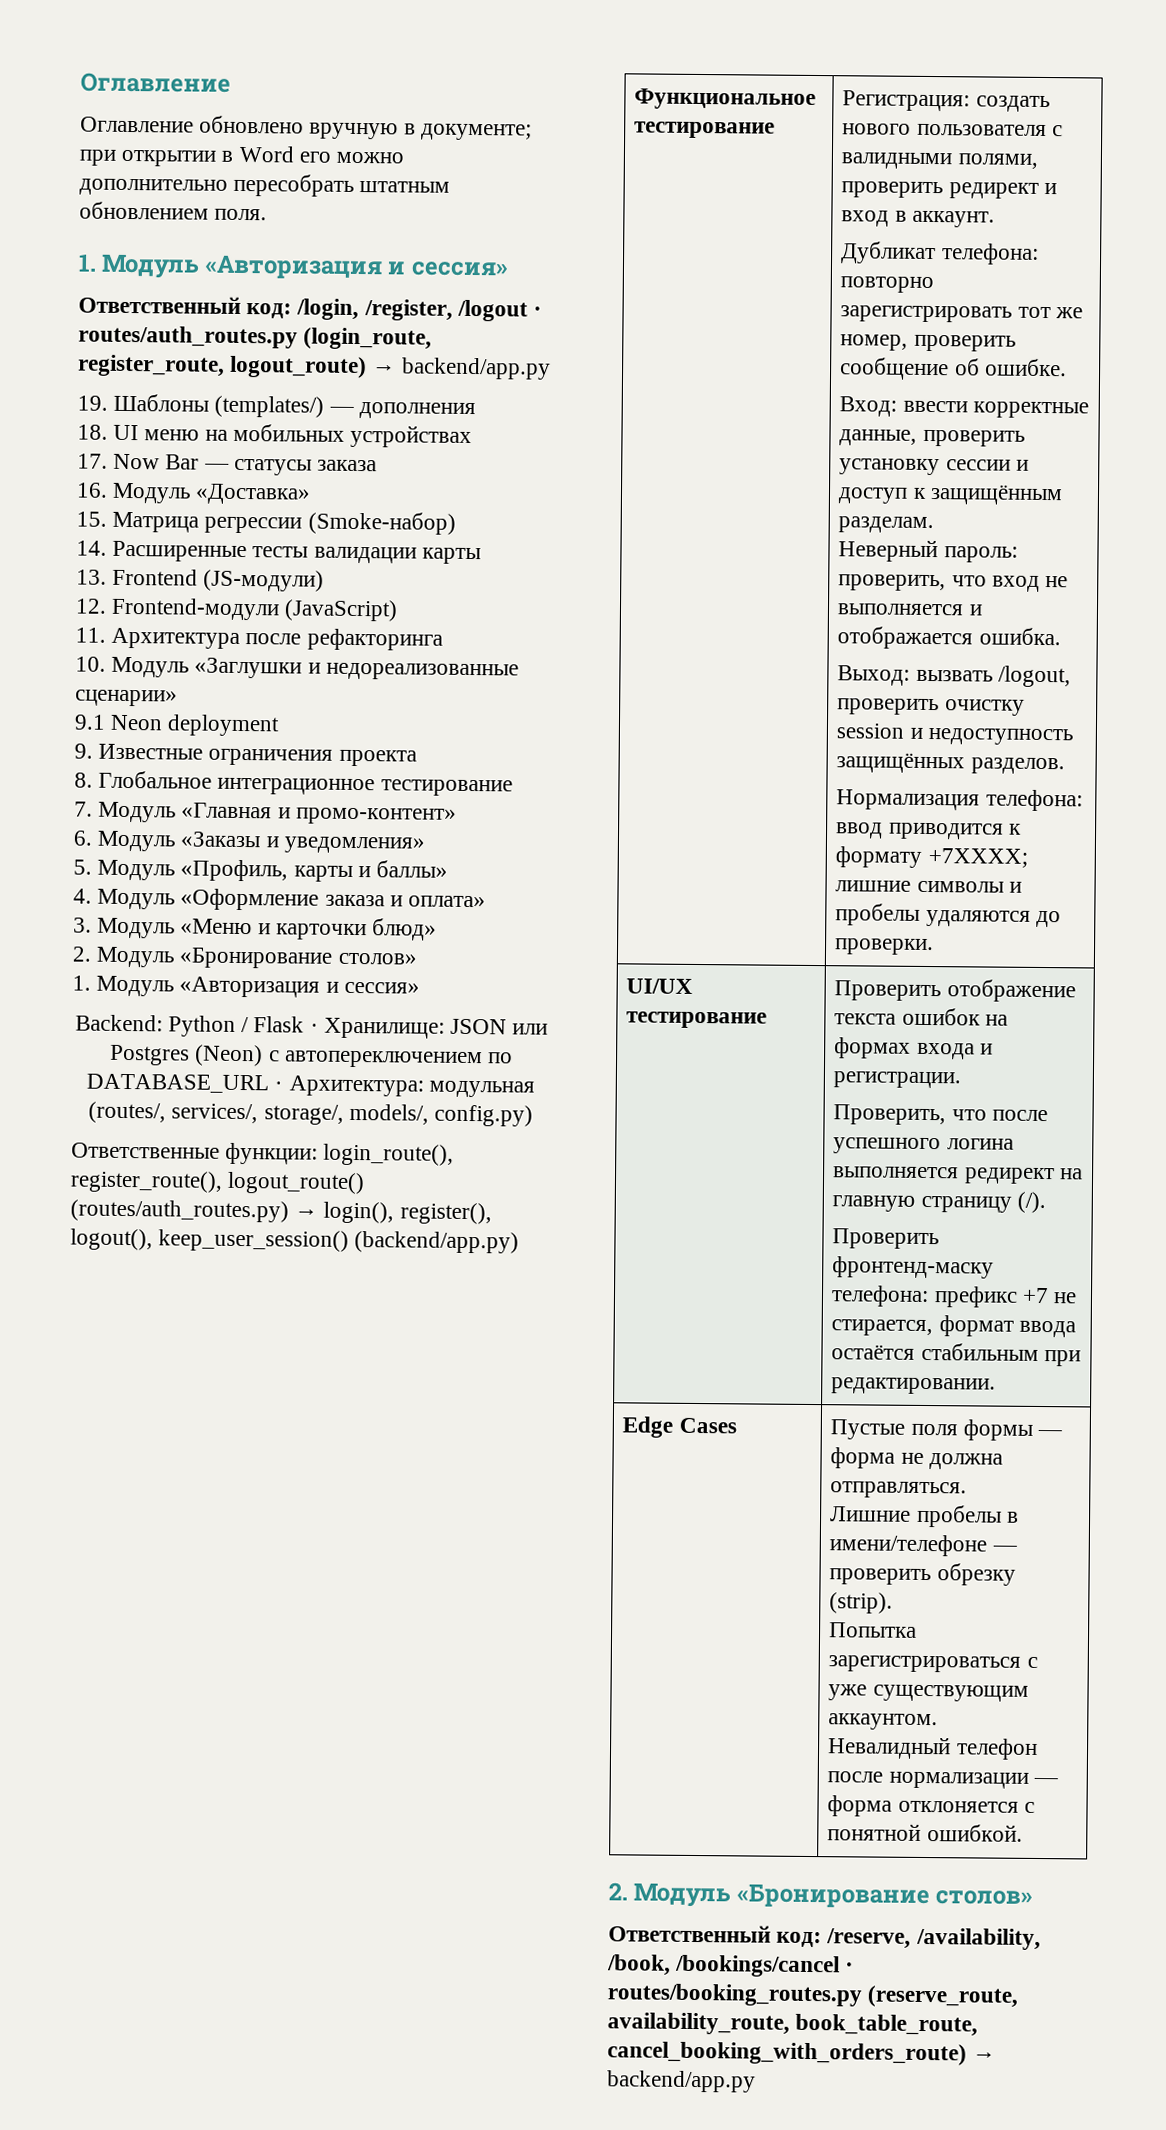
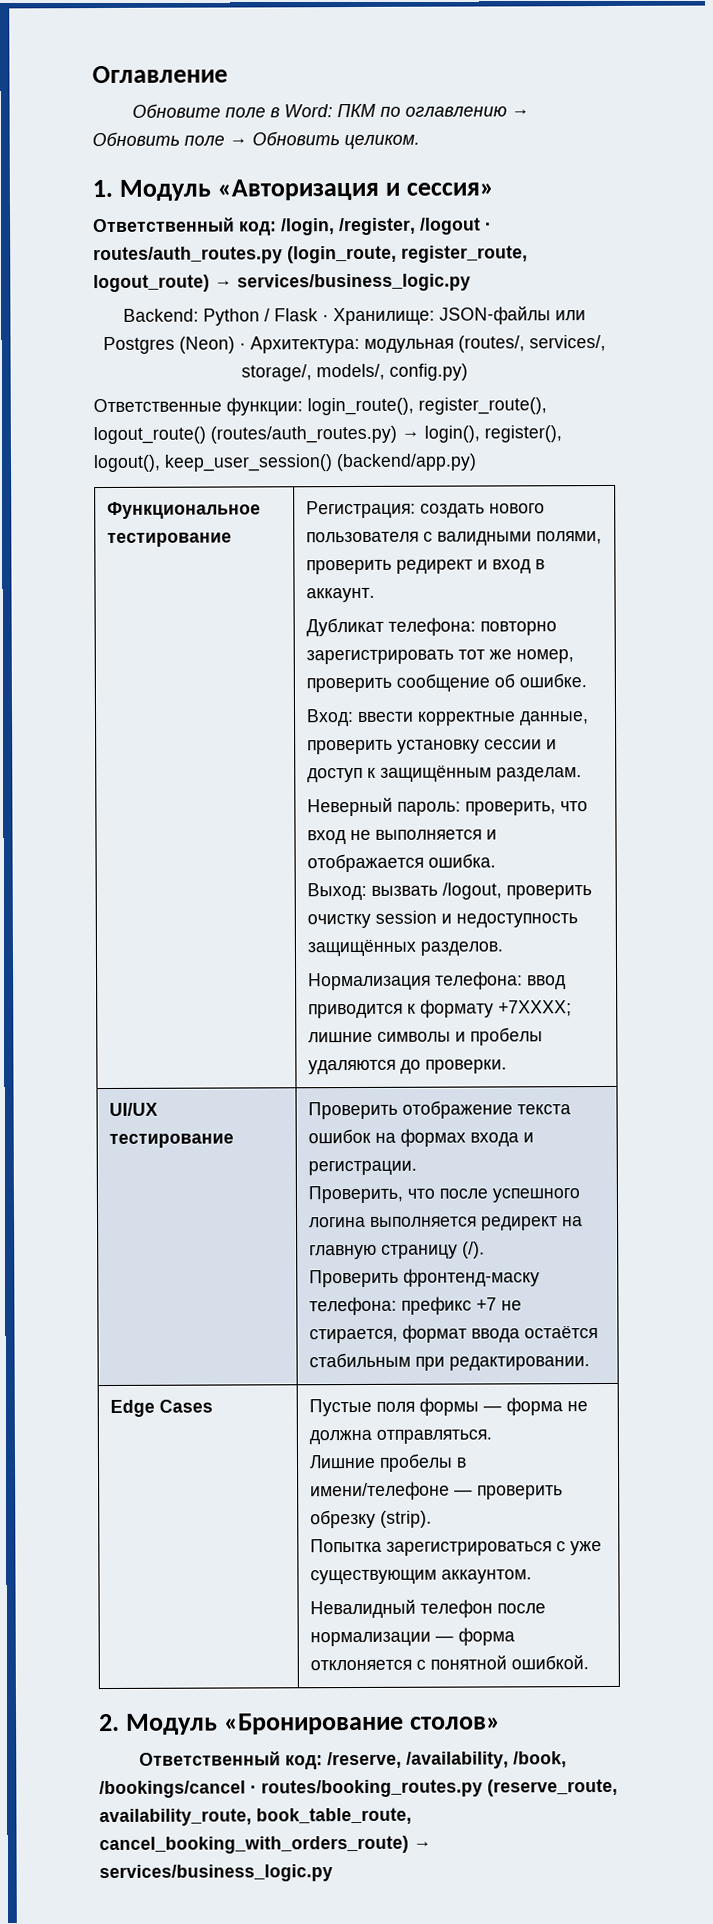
- Оглавление обновлено вручную в документе; при открытии в Word его можно дополнительно пересобрать штатным обновлением поля.
+ Обновите поле в Word: ПКМ по оглавлению → Обновить поле → Обновить целиком.
- Ответственный код: /login, /register, /logout · routes/auth_routes.py (login_route, register_route, logout_route) → backend/app.py
- 19. Шаблоны (templates/) — дополнения
- 18. UI меню на мобильных устройствах
- 17. Now Bar — статусы заказа
- 16. Модуль «Доставка»
- 15. Матрица регрессии (Smoke-набор)
- 14. Расширенные тесты валидации карты
- 13. Frontend (JS-модули)
- 12. Frontend-модули (JavaScript)
- 11. Архитектура после рефакторинга
- 10. Модуль «Заглушки и недореализованные сценарии»
- 9.1 Neon deployment
- 9. Известные ограничения проекта
- 8. Глобальное интеграционное тестирование
- 7. Модуль «Главная и промо-контент»
- 6. Модуль «Заказы и уведомления»
- 5. Модуль «Профиль, карты и баллы»
- 4. Модуль «Оформление заказа и оплата»
- 3. Модуль «Меню и карточки блюд»
- 2. Модуль «Бронирование столов»
- 1. Модуль «Авторизация и сессия»
+ Ответственный код: /login, /register, /logout · routes/auth_routes.py (login_route, register_route, logout_route) → services/business_logic.py
- Backend: Python / Flask · Хранилище: JSON или Postgres (Neon) с автопереключением по DATABASE_URL · Архитектура: модульная (routes/, services/, storage/, models/, config.py)
+ Backend: Python / Flask · Хранилище: JSON-файлы или Postgres (Neon) · Архитектура: модульная (routes/, services/, storage/, models/, config.py)
- Ответственный код: /reserve, /availability, /book, /bookings/cancel · routes/booking_routes.py (reserve_route, availability_route, book_table_route, cancel_booking_with_orders_route) → backend/app.py
+ Ответственный код: /reserve, /availability, /book, /bookings/cancel · routes/booking_routes.py (reserve_route, availability_route, book_table_route, cancel_booking_with_orders_route) → services/business_logic.py

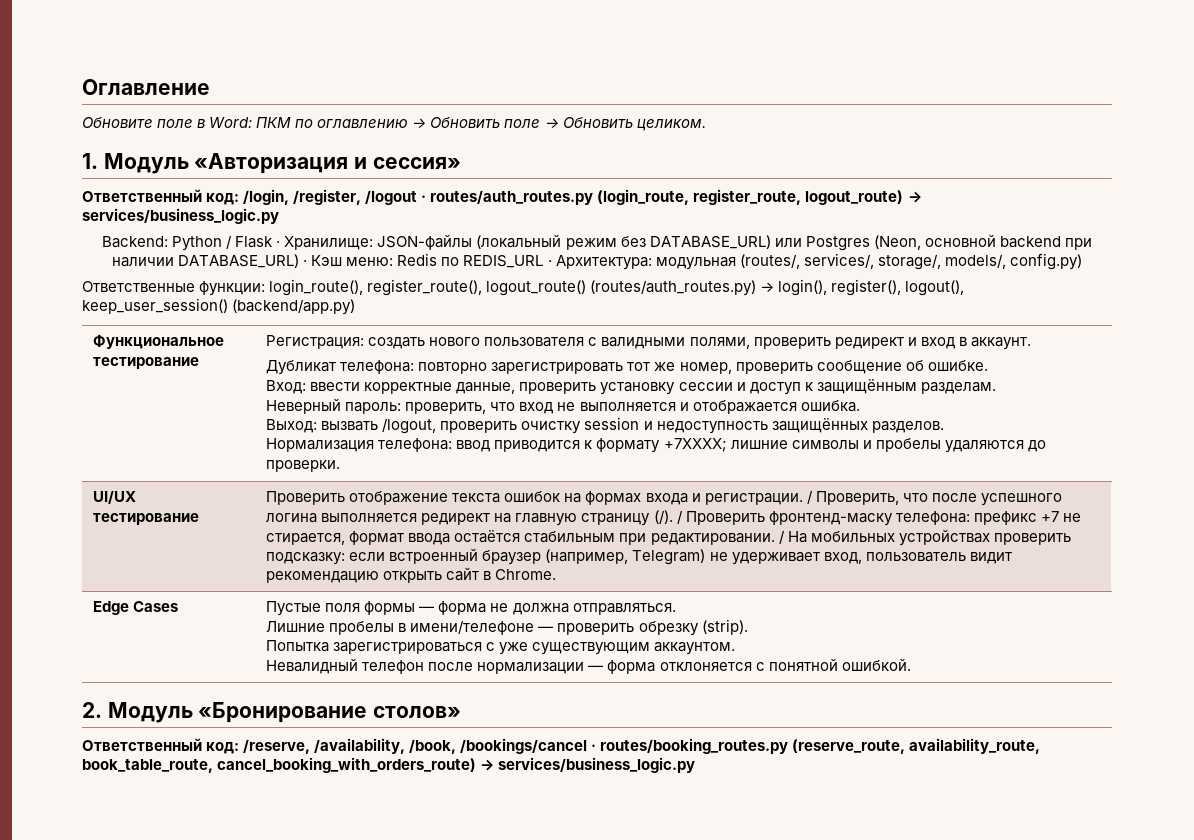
- Backend: Python / Flask · Хранилище: JSON-файлы или Postgres (Neon) · Архитектура: модульная (routes/, services/, storage/, models/, config.py)
+ Backend: Python / Flask · Хранилище: JSON-файлы (локальный режим без DATABASE_URL) или Postgres (Neon, основной backend при наличии DATABASE_URL) · Кэш меню: Redis по REDIS_URL · Архитектура: модульная (routes/, services/, storage/, models/, config.py)
- Проверить отображение текста ошибок на формах входа и регистрации.
- Проверить, что после успешного логина выполняется редирект на главную страницу (/).
- Проверить фронтенд-маску телефона: префикс +7 не стирается, формат ввода остаётся стабильным при редактировании.
+ Проверить отображение текста ошибок на формах входа и регистрации. / Проверить, что после успешного логина выполняется редирект на главную страницу (/). / Проверить фронтенд-маску телефона: префикс +7 не стирается, формат ввода остаётся стабильным при редактировании. / На мобильных устройствах проверить подсказку: если встроенный браузер (например, Telegram) не удерживает вход, пользователь видит рекомендацию открыть сайт в Chrome.

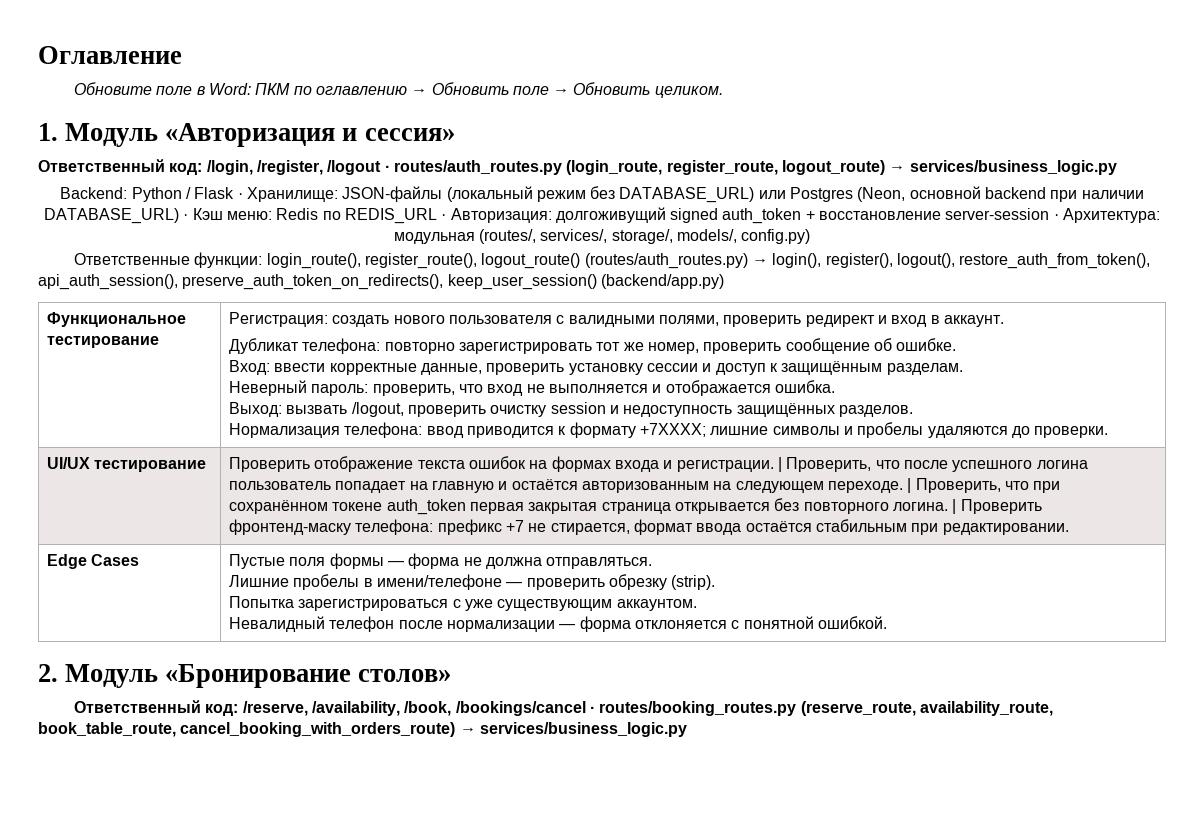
- Backend: Python / Flask · Хранилище: JSON-файлы (локальный режим без DATABASE_URL) или Postgres (Neon, основной backend при наличии DATABASE_URL) · Кэш меню: Redis по REDIS_URL · Архитектура: модульная (routes/, services/, storage/, models/, config.py)
+ Backend: Python / Flask · Хранилище: JSON-файлы (локальный режим без DATABASE_URL) или Postgres (Neon, основной backend при наличии DATABASE_URL) · Кэш меню: Redis по REDIS_URL · Авторизация: долгоживущий signed auth_token + восстановление server-session · Архитектура: модульная (routes/, services/, storage/, models/, config.py)
- Ответственные функции: login_route(), register_route(), logout_route() (routes/auth_routes.py) → login(), register(), logout(), keep_user_session() (backend/app.py)
+ Ответственные функции: login_route(), register_route(), logout_route() (routes/auth_routes.py) → login(), register(), logout(), restore_auth_from_token(), api_auth_session(), preserve_auth_token_on_redirects(), keep_user_session() (backend/app.py)
- / Проверить, что после успешного логина выполняется редирект на главную страницу (/). / Проверить фронтенд-маску телефона: префикс +7 не стирается, формат ввода остаётся стабильным при редактировании. / На мобильных устройствах проверить подсказку: если встроенный браузер (например, Telegram) не удерживает вход, пользователь видит рекомендацию открыть сайт в Chrome.
+ | Проверить, что после успешного логина пользователь попадает на главную и остаётся авторизованным на следующем переходе. | Проверить, что при сохранённом токене auth_token первая закрытая страница открывается без повторного логина. | Проверить фронтенд-маску телефона: префикс +7 не стирается, формат ввода остаётся стабильным при редактировании.

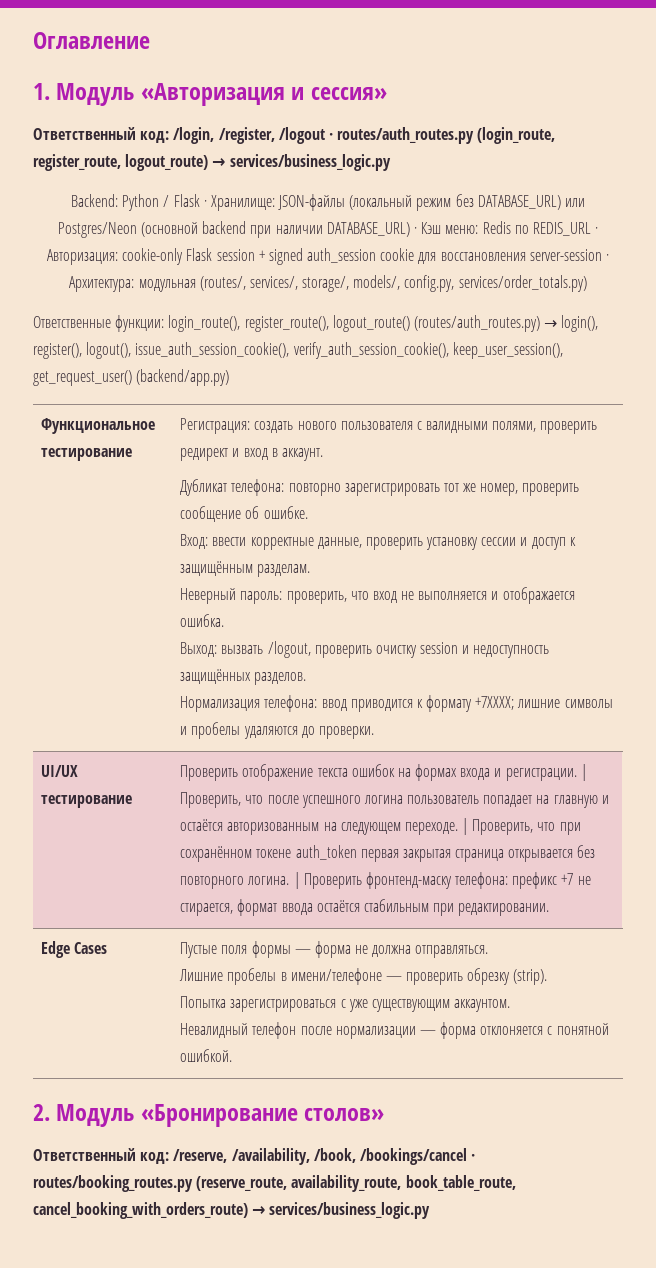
- Обновите поле в Word: ПКМ по оглавлению → Обновить поле → Обновить целиком.
- Backend: Python / Flask · Хранилище: JSON-файлы (локальный режим без DATABASE_URL) или Postgres (Neon, основной backend при наличии DATABASE_URL) · Кэш меню: Redis по REDIS_URL · Авторизация: долгоживущий signed auth_token + восстановление server-session · Архитектура: модульная (routes/, services/, storage/, models/, config.py)
+ Backend: Python / Flask · Хранилище: JSON-файлы (локальный режим без DATABASE_URL) или Postgres/Neon (основной backend при наличии DATABASE_URL) · Кэш меню: Redis по REDIS_URL · Авторизация: cookie-only Flask session + signed auth_session cookie для восстановления server-session · Архитектура: модульная (routes/, services/, storage/, models/, config.py, services/order_totals.py)
- Ответственные функции: login_route(), register_route(), logout_route() (routes/auth_routes.py) → login(), register(), logout(), restore_auth_from_token(), api_auth_session(), preserve_auth_token_on_redirects(), keep_user_session() (backend/app.py)
+ Ответственные функции: login_route(), register_route(), logout_route() (routes/auth_routes.py) → login(), register(), logout(), issue_auth_session_cookie(), verify_auth_session_cookie(), keep_user_session(), get_request_user() (backend/app.py)

